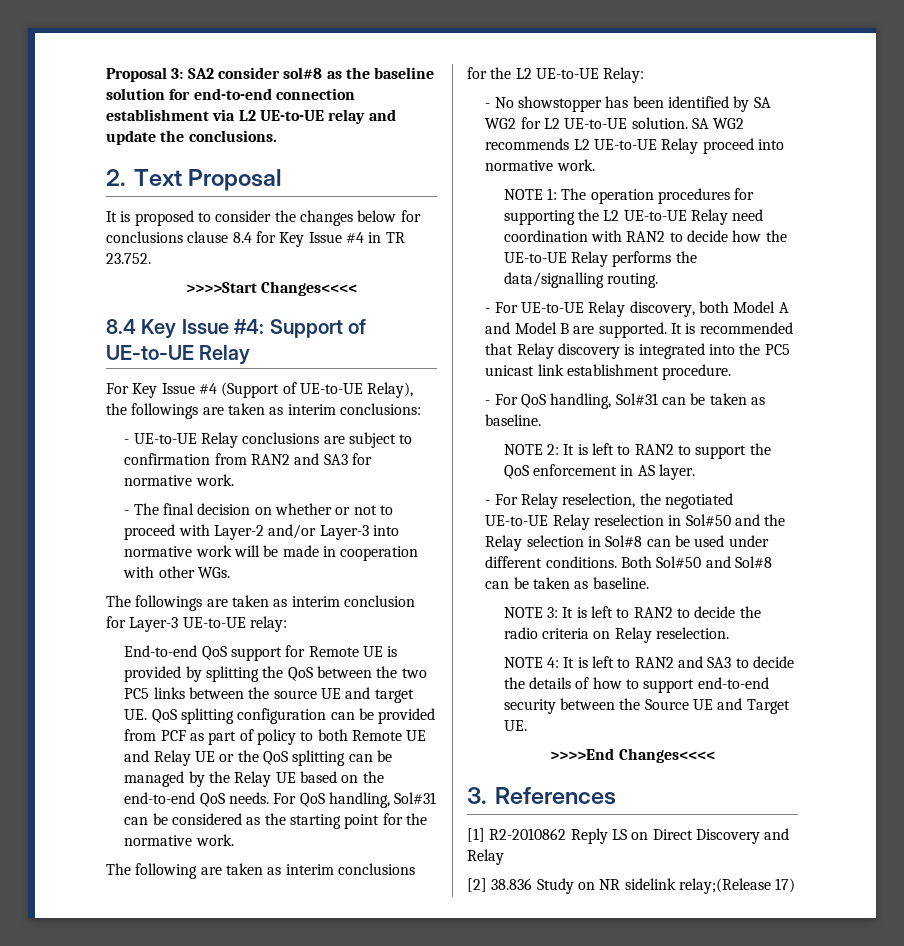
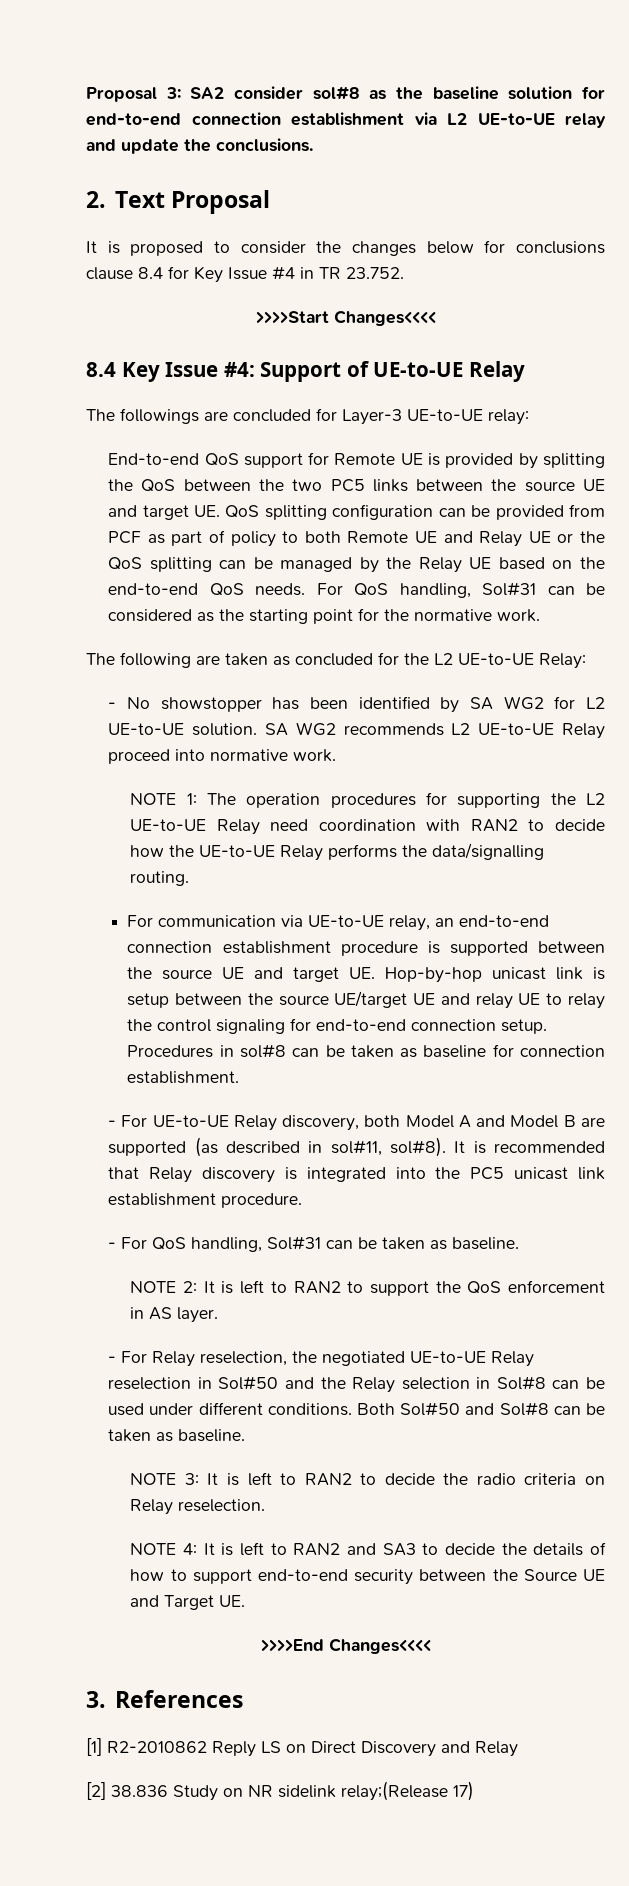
- For Key Issue #4 (Support of UE-to-UE Relay), the followings are taken as interim conclusions:
- - UE-to-UE Relay conclusions are subject to confirmation from RAN2 and SA3 for normative work.
- - The final decision on whether or not to proceed with Layer-2 and/or Layer-3 into normative work will be made in cooperation with other WGs.
- The followings are taken as interim conclusion for Layer-3 UE-to-UE relay:
+ The followings are concluded for Layer-3 UE-to-UE relay:
- The following are taken as interim conclusions for the L2 UE-to-UE Relay:
+ The following are taken as concluded for the L2 UE-to-UE Relay:
+ For communication via UE-to-UE relay, an end-to-end connection establishment procedure is supported between the source UE and target UE. Hop-by-hop unicast link is setup between the source UE/target UE and relay UE to relay the control signaling for end-to-end connection setup. Procedures in sol#8 can be taken as baseline for connection establishment.
- - For UE-to-UE Relay discovery, both Model A and Model B are supported.
+ - For UE-to-UE Relay discovery, both Model A and Model B are supported (as described in sol#11, sol#8).

